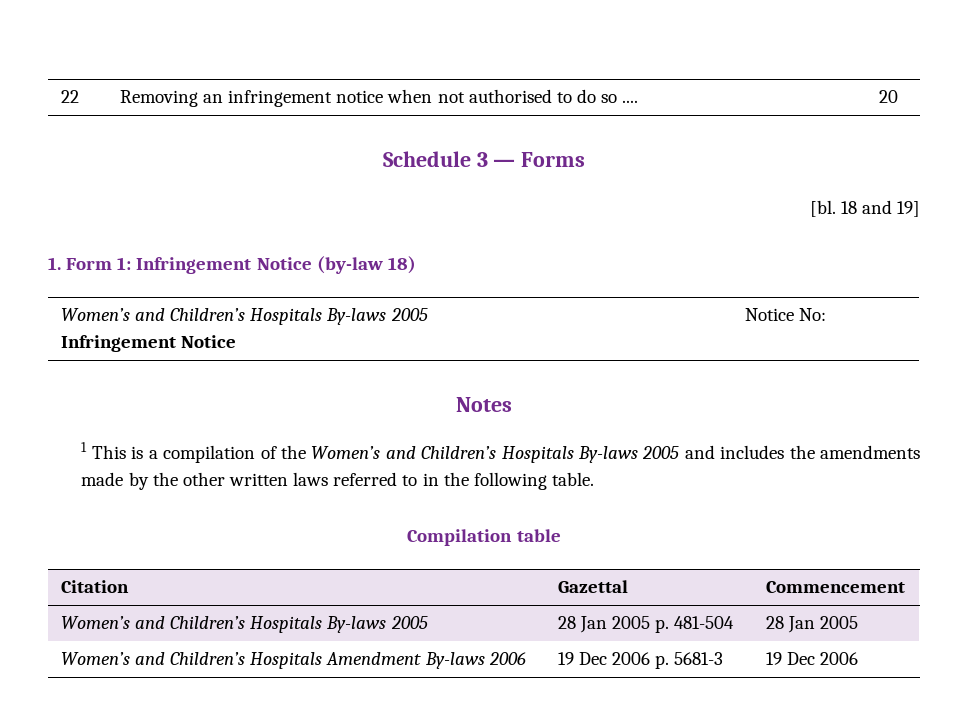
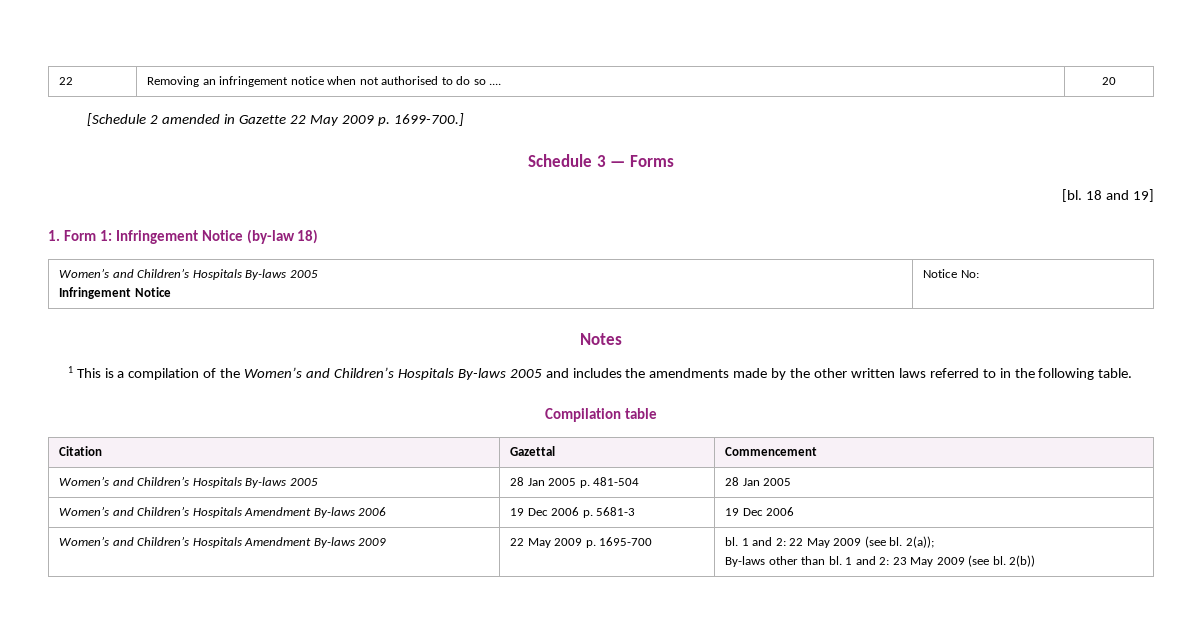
+ [Schedule 2 amended in Gazette 22 May 2009 p. 1699-700.]
+ Women’s and Children’s Hospitals Amendment By-laws 2009 | 22 May 2009 p. 1695-700 | bl. 1 and 2: 22 May 2009 (see bl. 2(a));
+ By-laws other than bl. 1 and 2: 23 May 2009 (see bl. 2(b))

